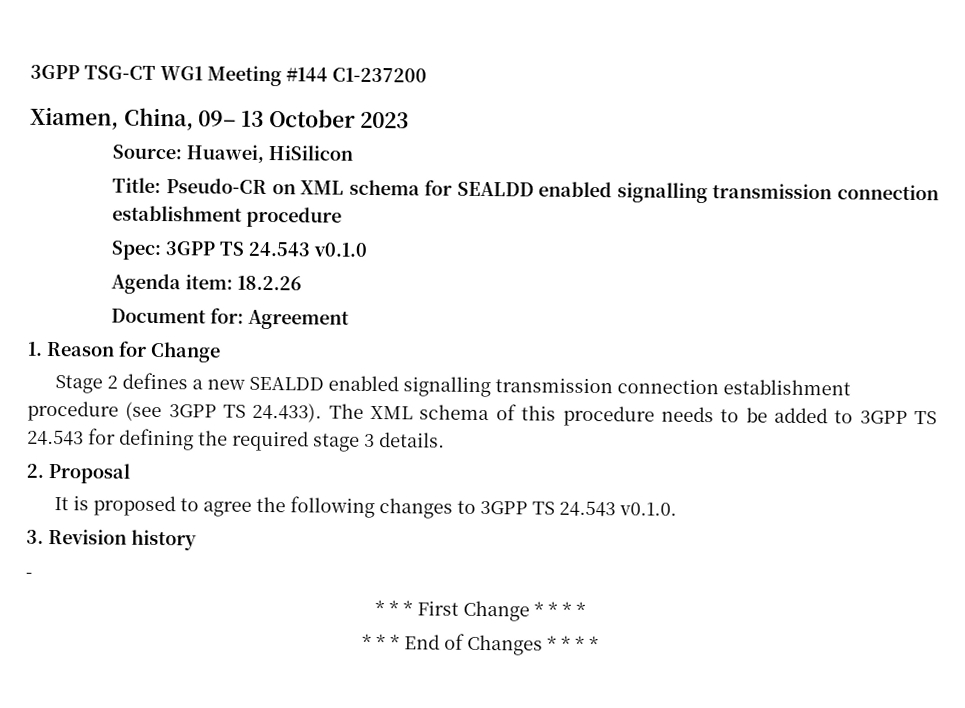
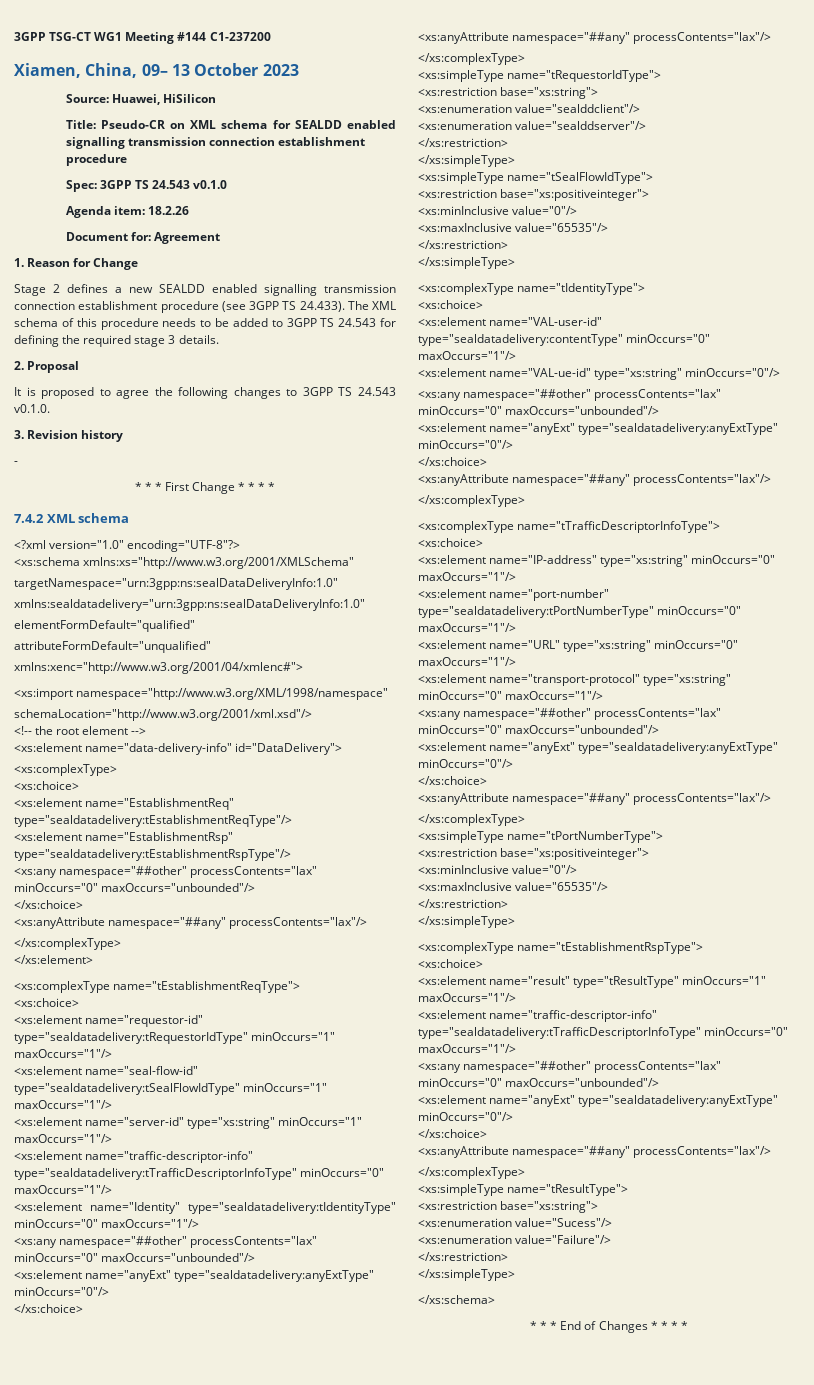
+ 7.4.2 XML schema
+ <?xml version="1.0" encoding="UTF-8"?>
+ <xs:schema xmlns:xs="http://www.w3.org/2001/XMLSchema"
+ targetNamespace="urn:3gpp:ns:sealDataDeliveryInfo:1.0"
+ xmlns:sealdatadelivery="urn:3gpp:ns:sealDataDeliveryInfo:1.0"
+ elementFormDefault="qualified"
+ attributeFormDefault="unqualified"
+ xmlns:xenc="http://www.w3.org/2001/04/xmlenc#">
+ <xs:import namespace="http://www.w3.org/XML/1998/namespace"
+ schemaLocation="http://www.w3.org/2001/xml.xsd"/>
+ <!-- the root element -->
+ <xs:element name="data-delivery-info" id="DataDelivery">
+ <xs:complexType>
+ <xs:choice>
+ <xs:element name="EstablishmentReq" type="sealdatadelivery:tEstablishmentReqType"/>
+ <xs:element name="EstablishmentRsp" type="sealdatadelivery:tEstablishmentRspType"/>
+ <xs:any namespace="##other" processContents="lax" minOccurs="0" maxOccurs="unbounded"/>
+ </xs:choice>
+ <xs:anyAttribute namespace="##any" processContents="lax"/>
+ </xs:complexType>
+ </xs:element>
+ <xs:complexType name="tEstablishmentReqType">
+ <xs:choice>
+ <xs:element name="requestor-id" type="sealdatadelivery:tRequestorIdType" minOccurs="1" maxOccurs="1"/>
+ <xs:element name="seal-flow-id" type="sealdatadelivery:tSealFlowIdType" minOccurs="1" maxOccurs="1"/>
+ <xs:element name="server-id" type="xs:string" minOccurs="1" maxOccurs="1"/>
+ <xs:element name="traffic-descriptor-info" type="sealdatadelivery:tTrafficDescriptorInfoType" minOccurs="0" maxOccurs="1"/>
+ <xs:element name="Identity" type="sealdatadelivery:tIdentityType" minOccurs="0" maxOccurs="1"/>
+ <xs:any namespace="##other" processContents="lax" minOccurs="0" maxOccurs="unbounded"/>
+ <xs:element name="anyExt" type="sealdatadelivery:anyExtType" minOccurs="0"/>
+ </xs:choice>
+ <xs:anyAttribute namespace="##any" processContents="lax"/>
+ </xs:complexType>
+ <xs:simpleType name="tRequestorIdType">
+ <xs:restriction base="xs:string">
+ <xs:enumeration value="sealddclient"/>
+ <xs:enumeration value="sealddserver"/>
+ </xs:restriction>
+ </xs:simpleType>
+ <xs:simpleType name="tSealFlowIdType">
+ <xs:restriction base="xs:positiveinteger">
+ <xs:minInclusive value="0"/>
+ <xs:maxInclusive value="65535"/>
+ </xs:restriction>
+ </xs:simpleType>
+ <xs:complexType name="tIdentityType">
+ <xs:choice>
+ <xs:element name="VAL-user-id" type="sealdatadelivery:contentType" minOccurs="0" maxOccurs="1"/>
+ <xs:element name="VAL-ue-id" type="xs:string" minOccurs="0"/>
+ <xs:any namespace="##other" processContents="lax" minOccurs="0" maxOccurs="unbounded"/>
+ <xs:element name="anyExt" type="sealdatadelivery:anyExtType" minOccurs="0"/>
+ </xs:choice>
+ <xs:anyAttribute namespace="##any" processContents="lax"/>
+ </xs:complexType>
+ <xs:complexType name="tTrafficDescriptorInfoType">
+ <xs:choice>
+ <xs:element name="IP-address" type="xs:string" minOccurs="0" maxOccurs="1"/>
+ <xs:element name="port-number" type="sealdatadelivery:tPortNumberType" minOccurs="0" maxOccurs="1"/>
+ <xs:element name="URL" type="xs:string" minOccurs="0" maxOccurs="1"/>
+ <xs:element name="transport-protocol" type="xs:string" minOccurs="0" maxOccurs="1"/>
+ <xs:any namespace="##other" processContents="lax" minOccurs="0" maxOccurs="unbounded"/>
+ <xs:element name="anyExt" type="sealdatadelivery:anyExtType" minOccurs="0"/>
+ </xs:choice>
+ <xs:anyAttribute namespace="##any" processContents="lax"/>
+ </xs:complexType>
+ <xs:simpleType name="tPortNumberType">
+ <xs:restriction base="xs:positiveinteger">
+ <xs:minInclusive value="0"/>
+ <xs:maxInclusive value="65535"/>
+ </xs:restriction>
+ </xs:simpleType>
+ <xs:complexType name="tEstablishmentRspType">
+ <xs:choice>
+ <xs:element name="result" type="tResultType" minOccurs="1" maxOccurs="1"/>
+ <xs:element name="traffic-descriptor-info" type="sealdatadelivery:tTrafficDescriptorInfoType" minOccurs="0" maxOccurs="1"/>
+ <xs:any namespace="##other" processContents="lax" minOccurs="0" maxOccurs="unbounded"/>
+ <xs:element name="anyExt" type="sealdatadelivery:anyExtType" minOccurs="0"/>
+ </xs:choice>
+ <xs:anyAttribute namespace="##any" processContents="lax"/>
+ </xs:complexType>
+ <xs:simpleType name="tResultType">
+ <xs:restriction base="xs:string">
+ <xs:enumeration value="Sucess"/>
+ <xs:enumeration value="Failure"/>
+ </xs:restriction>
+ </xs:simpleType>
+ </xs:schema>

